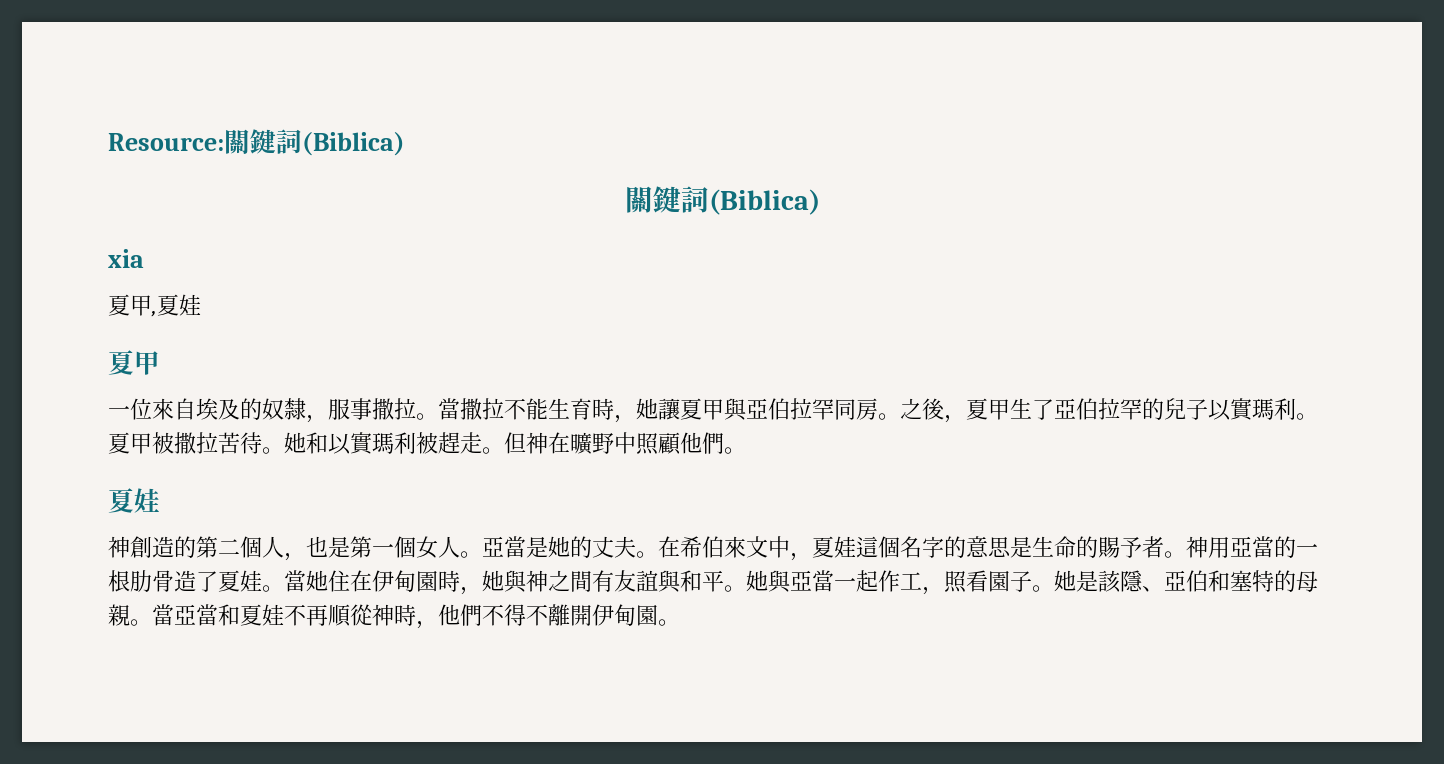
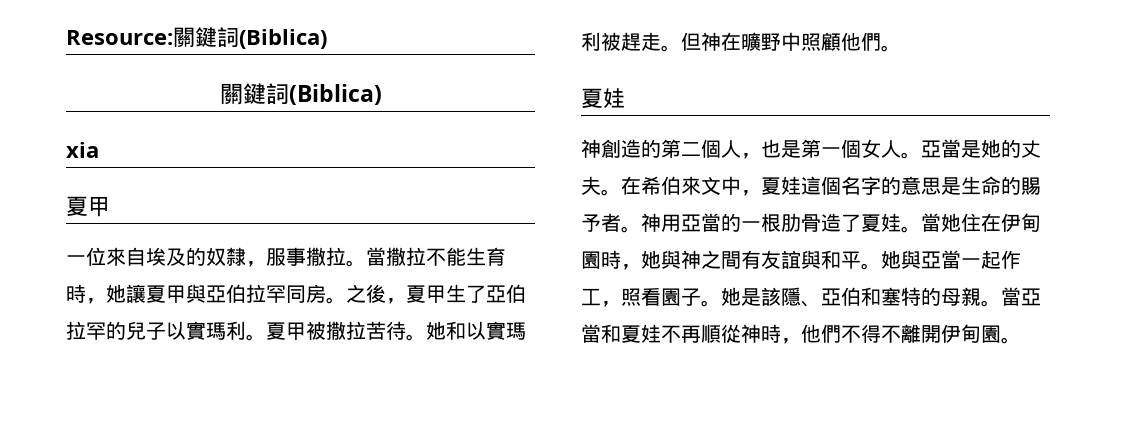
- 夏甲,夏娃

